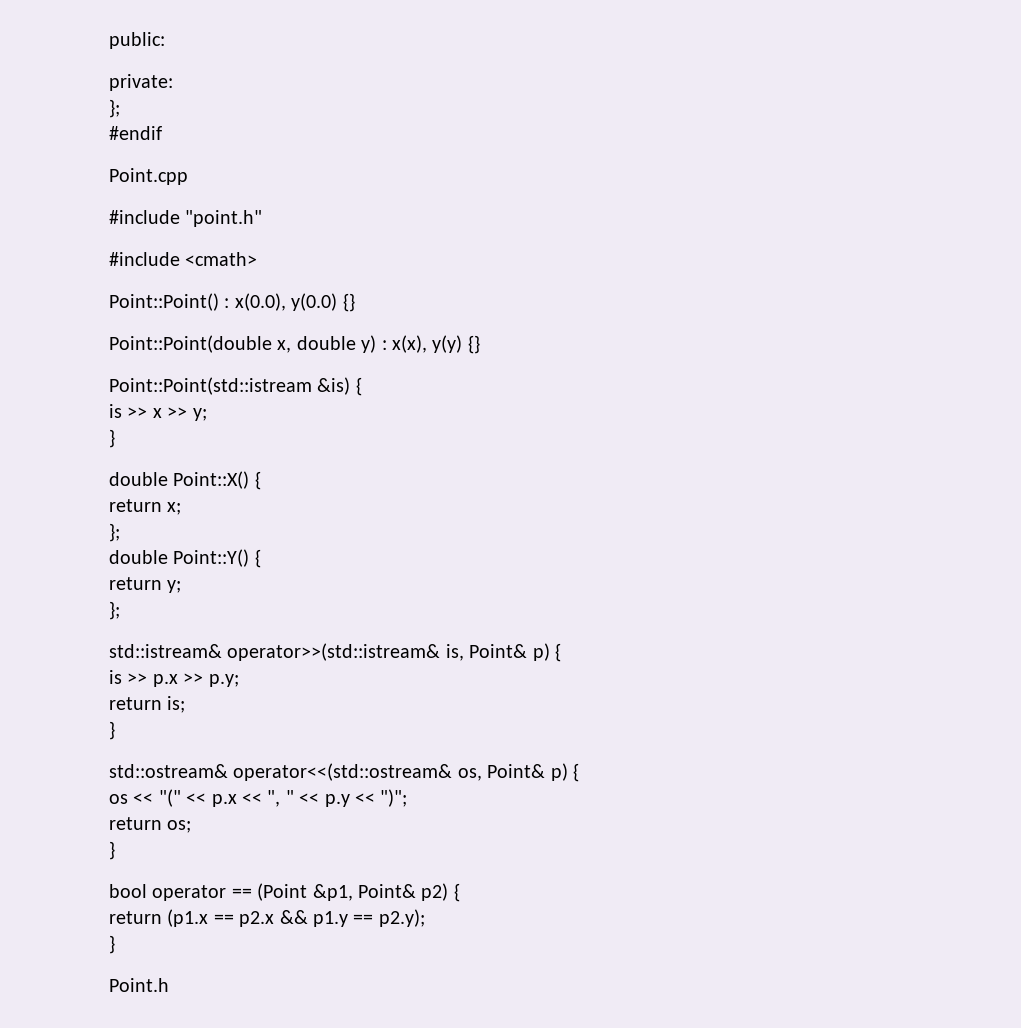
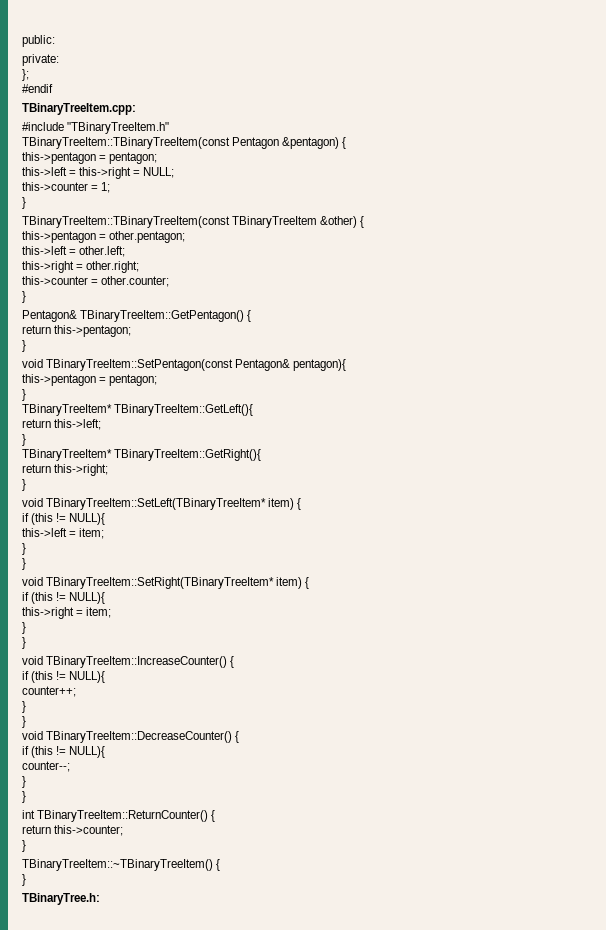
- Point.cpp
- #include "point.h"
- #include <cmath>
- Point::Point() : x(0.0), y(0.0) {}
- Point::Point(double x, double y) : x(x), y(y) {}
- Point::Point(std::istream &is) {
- is >> x >> y;
+ TBinaryTreeItem.cpp:
+ #include "TBinaryTreeItem.h"
+ TBinaryTreeItem::TBinaryTreeItem(const Pentagon &pentagon) {
+ this->pentagon = pentagon;
+ this->left = this->right = NULL;
+ this->counter = 1;
  }
- double Point::X() {
- return x;
- };
- double Point::Y() {
- return y;
- };
- std::istream& operator>>(std::istream& is, Point& p) {
- is >> p.x >> p.y;
- return is;
+ TBinaryTreeItem::TBinaryTreeItem(const TBinaryTreeItem &other) {
+ this->pentagon = other.pentagon;
+ this->left = other.left;
+ this->right = other.right;
+ this->counter = other.counter;
  }
- std::ostream& operator<<(std::ostream& os, Point& p) {
- os << "(" << p.x << ", " << p.y << ")";
- return os;
+ Pentagon& TBinaryTreeItem::GetPentagon() {
+ return this->pentagon;
  }
- bool operator == (Point &p1, Point& p2) {
- return (p1.x == p2.x && p1.y == p2.y);
+ void TBinaryTreeItem::SetPentagon(const Pentagon& pentagon){
+ this->pentagon = pentagon;
  }
- Point.h
+ TBinaryTreeItem* TBinaryTreeItem::GetLeft(){
+ return this->left;
+ }
+ TBinaryTreeItem* TBinaryTreeItem::GetRight(){
+ return this->right;
+ }
+ void TBinaryTreeItem::SetLeft(TBinaryTreeItem* item) {
+ if (this != NULL){
+ this->left = item;
+ }
+ }
+ void TBinaryTreeItem::SetRight(TBinaryTreeItem* item) {
+ if (this != NULL){
+ this->right = item;
+ }
+ }
+ void TBinaryTreeItem::IncreaseCounter() {
+ if (this != NULL){
+ counter++;
+ }
+ }
+ void TBinaryTreeItem::DecreaseCounter() {
+ if (this != NULL){
+ counter--;
+ }
+ }
+ int TBinaryTreeItem::ReturnCounter() {
+ return this->counter;
+ }
+ TBinaryTreeItem::~TBinaryTreeItem() {
+ }
+ TBinaryTree.h:

